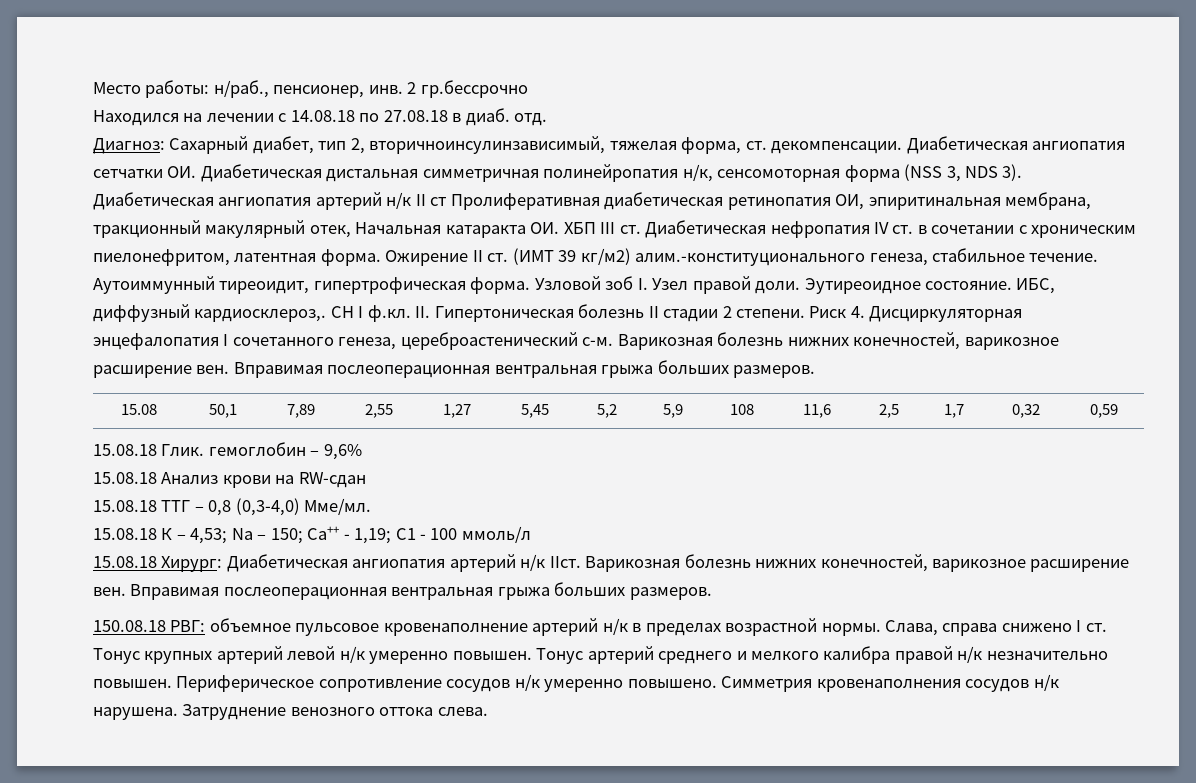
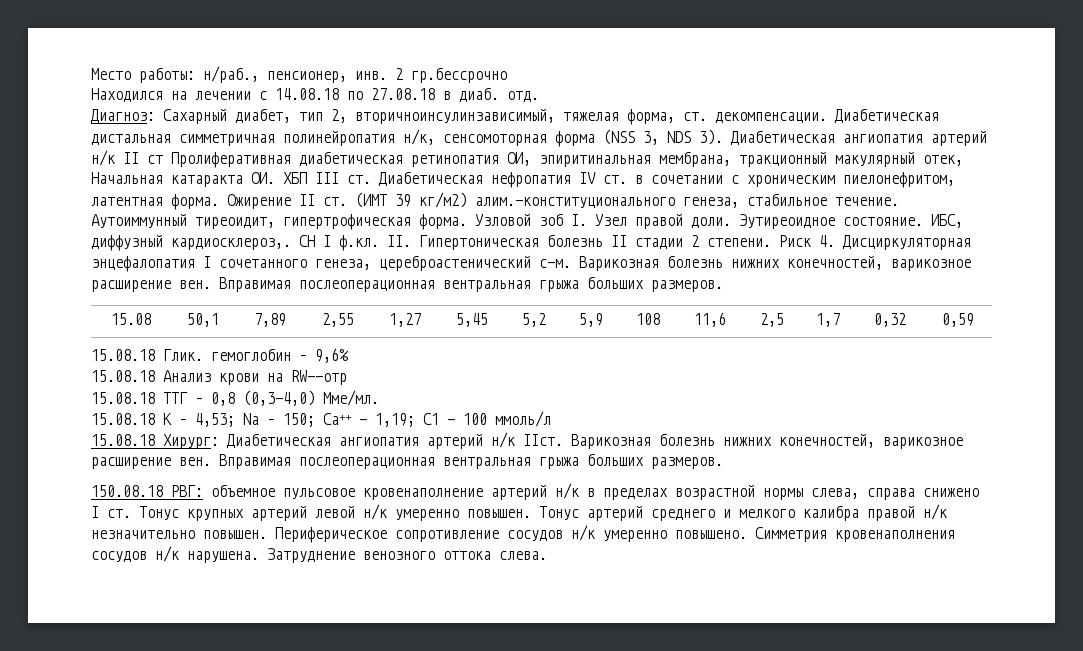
- Диабетическая ангиопатия сетчатки ОИ. Диабетическая дистальная симметричная полинейропатия н/к, сенсомоторная форма (NSS 3, NDS 3).
+ Диабетическая дистальная симметричная полинейропатия н/к, сенсомоторная форма (NSS 3, NDS 3).
- 15.08.18 Анализ крови на RW-сдан
+ 15.08.18 Анализ крови на RW--отр
- 150.08.18 РВГ: объемное пульсовое кровенаполнение артерий н/к в пределах возрастной нормы. Слава, справа снижено I ст. Тонус крупных артерий левой н/к умеренно повышен.
+ 150.08.18 РВГ: объемное пульсовое кровенаполнение артерий н/к в пределах возрастной нормы слева, справа снижено I ст. Тонус крупных артерий левой н/к умеренно повышен.

